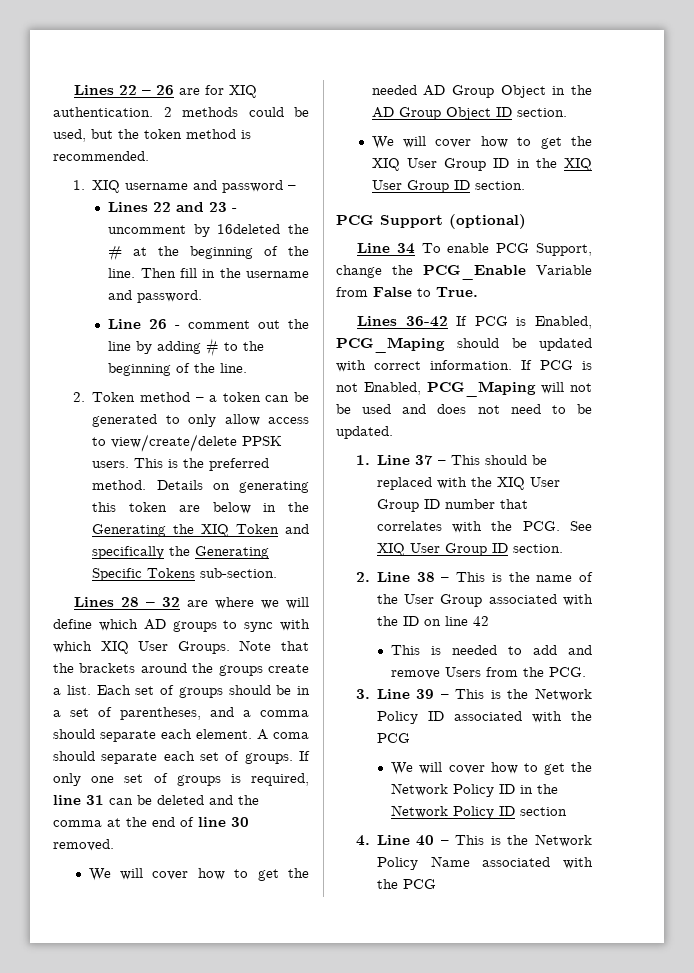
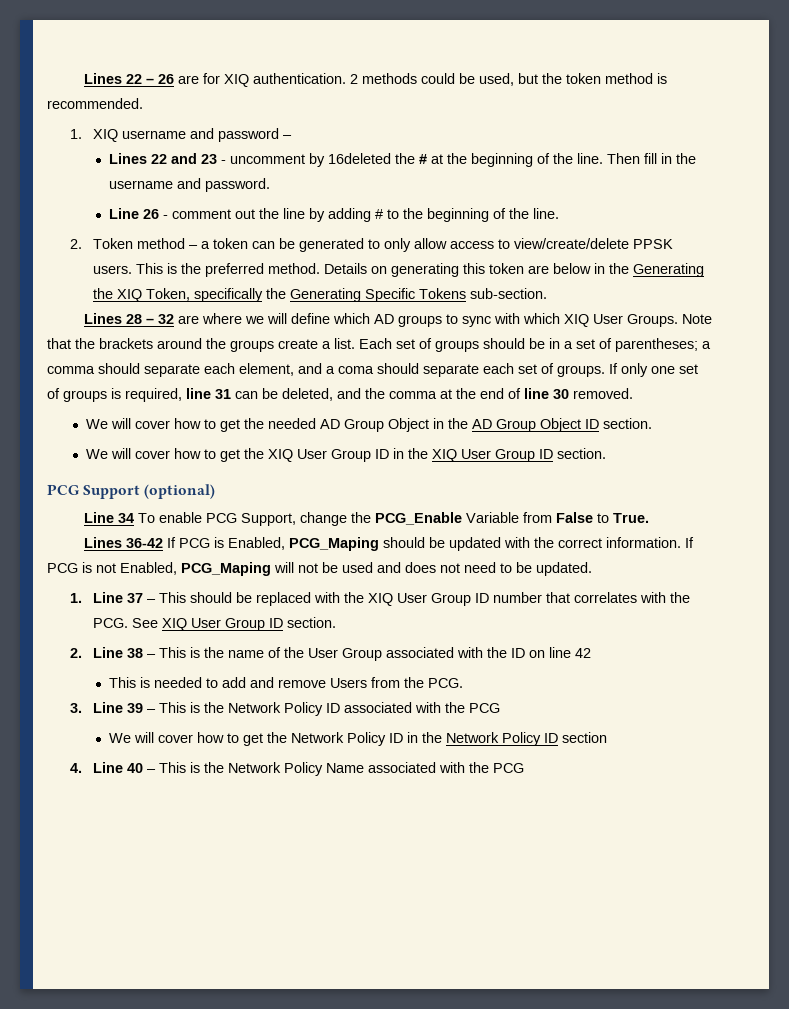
- Details on generating this token are below in the Generating the XIQ Token and specifically the Generating Specific Tokens sub-section.
+ Details on generating this token are below in the Generating the XIQ Token, specifically the Generating Specific Tokens sub-section.
- Each set of groups should be in a set of parentheses, and a comma should separate each element. A coma should separate each set of groups.
+ Each set of groups should be in a set of parentheses; a comma should separate each element, and a coma should separate each set of groups.
- If only one set of groups is required, line 31 can be deleted and the comma at the end of line 30 removed.
+ If only one set of groups is required, line 31 can be deleted, and the comma at the end of line 30 removed.
- Lines 36-42 If PCG is Enabled, PCG_Maping should be updated with correct information.
+ Lines 36-42 If PCG is Enabled, PCG_Maping should be updated with the correct information.

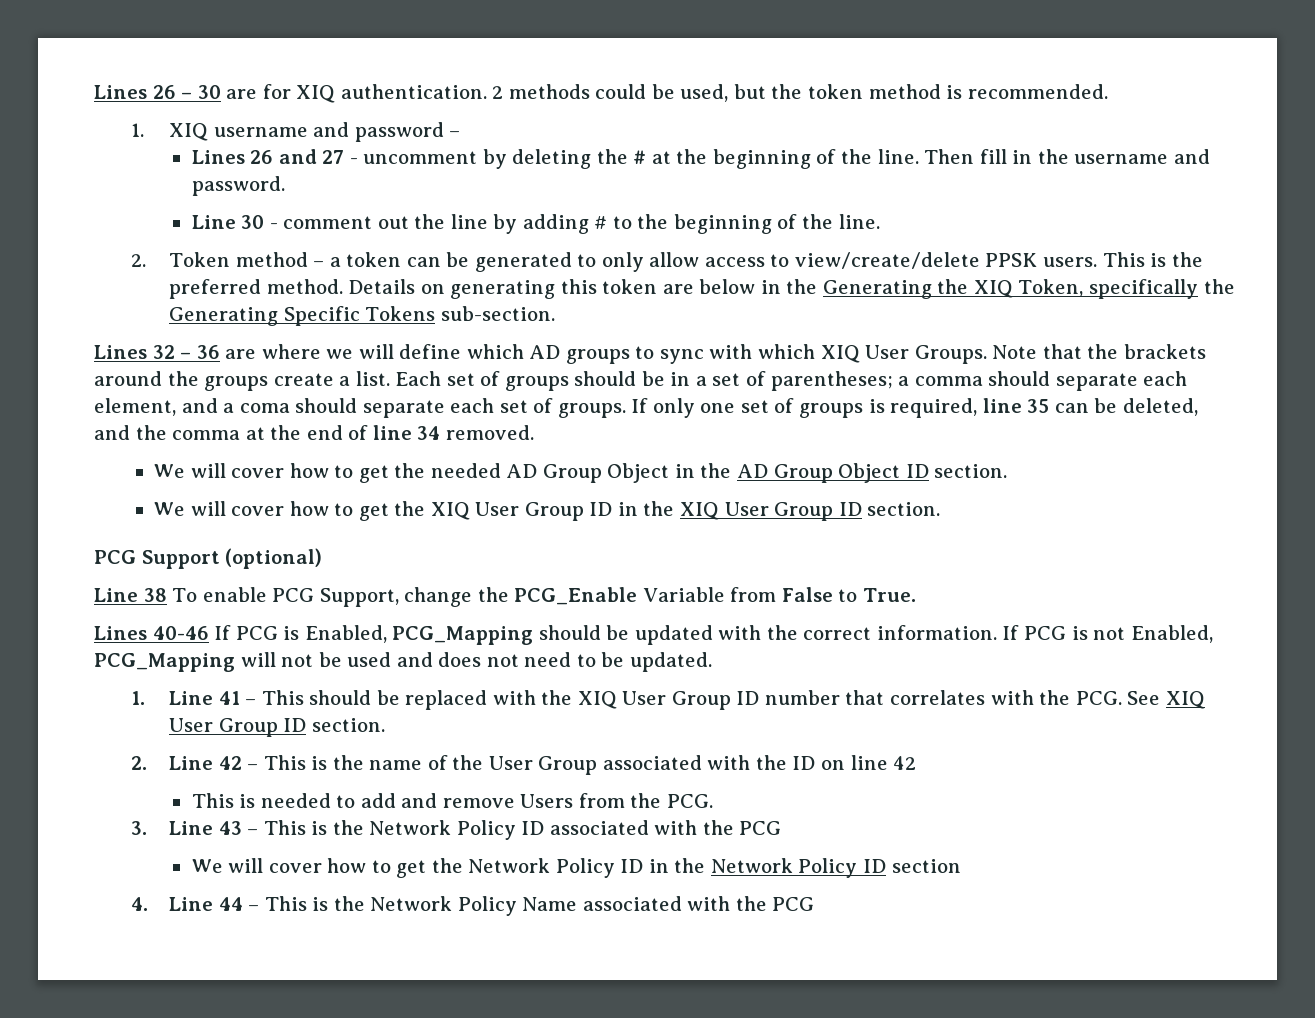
- Lines 22 – 26 are for XIQ authentication.
+ Lines 26 – 30 are for XIQ authentication.
- Lines 22 and 23 - uncomment by 16deleted the # at the beginning of the line.
+ Lines 26 and 27 - uncomment by deleting the # at the beginning of the line.
- Line 26 - comment out the line by adding # to the beginning of the line.
+ Line 30 - comment out the line by adding # to the beginning of the line.
- Lines 28 – 32 are where we will define which AD groups to sync with which XIQ User Groups.
+ Lines 32 – 36 are where we will define which AD groups to sync with which XIQ User Groups.
- If only one set of groups is required, line 31 can be deleted, and the comma at the end of line 30 removed.
+ If only one set of groups is required, line 35 can be deleted, and the comma at the end of line 34 removed.
- Line 34 To enable PCG Support, change the PCG_Enable Variable from False to True.
+ Line 38 To enable PCG Support, change the PCG_Enable Variable from False to True.
- Lines 36-42 If PCG is Enabled, PCG_Maping should be updated with the correct information.
+ Lines 40-46 If PCG is Enabled, PCG_Mapping should be updated with the correct information.
- If PCG is not Enabled, PCG_Maping will not be used and does not need to be updated.
+ If PCG is not Enabled, PCG_Mapping will not be used and does not need to be updated.
- 1. Line 37 – This should be replaced with the XIQ User Group ID number that correlates with the PCG. See XIQ User Group ID section.
+ 1. Line 41 – This should be replaced with the XIQ User Group ID number that correlates with the PCG. See XIQ User Group ID section.
- 2. Line 38 – This is the name of the User Group associated with the ID on line 42
+ 2. Line 42 – This is the name of the User Group associated with the ID on line 42
- 3. Line 39 – This is the Network Policy ID associated with the PCG
+ 3. Line 43 – This is the Network Policy ID associated with the PCG
- 4. Line 40 – This is the Network Policy Name associated with the PCG
+ 4. Line 44 – This is the Network Policy Name associated with the PCG

